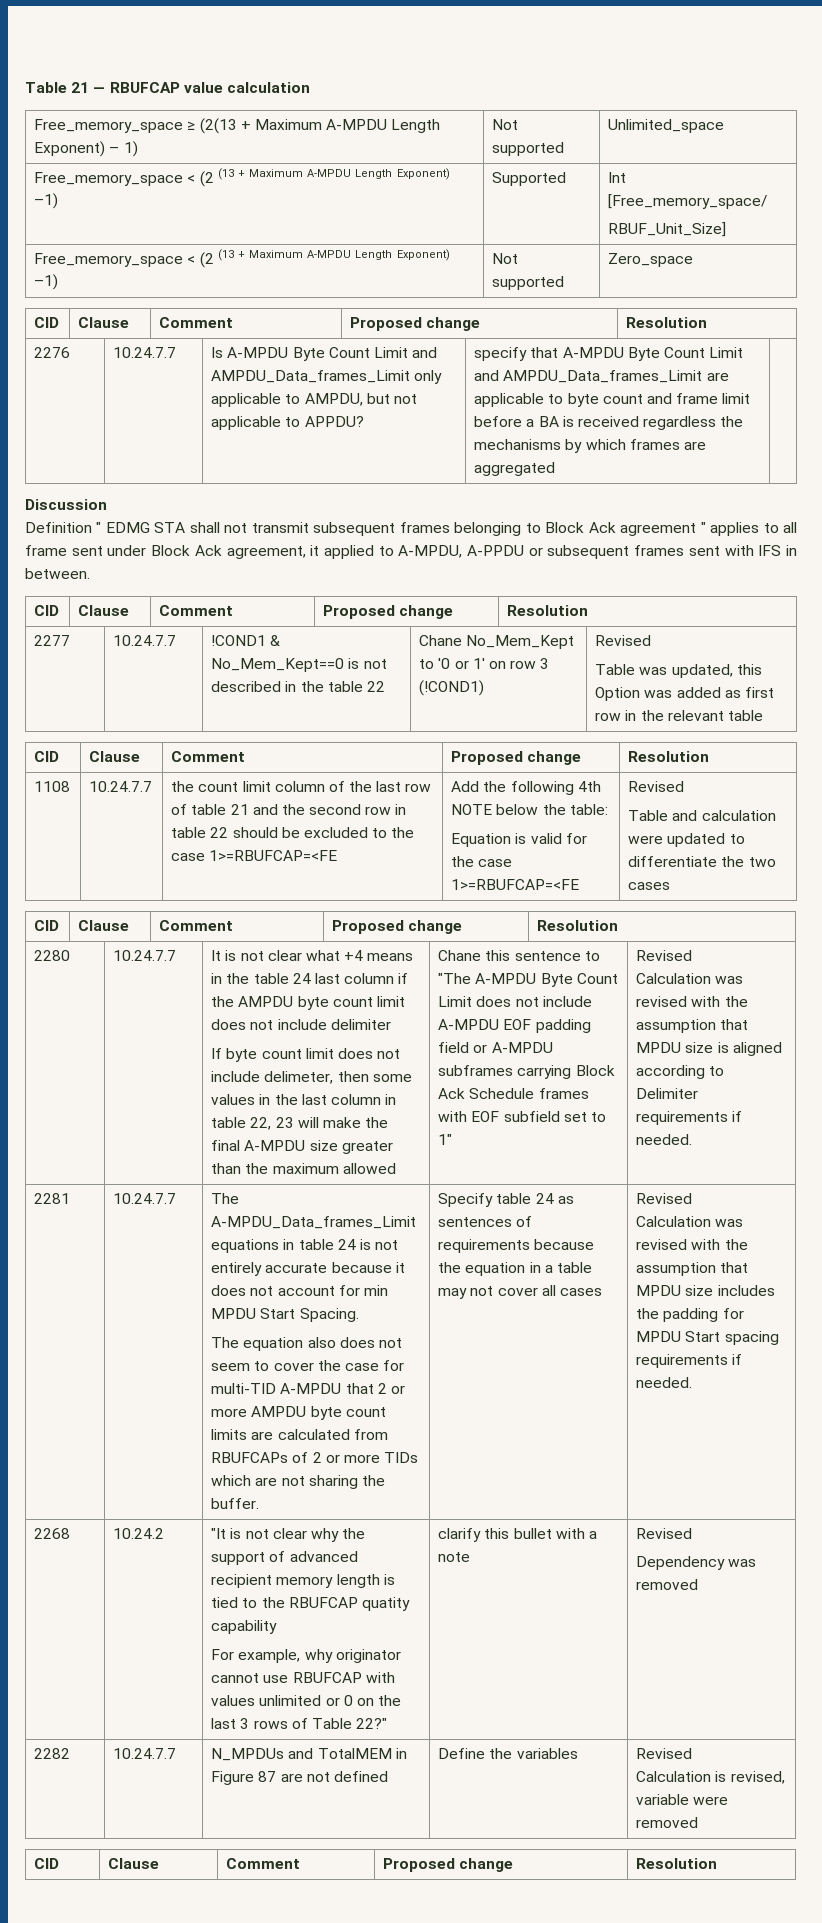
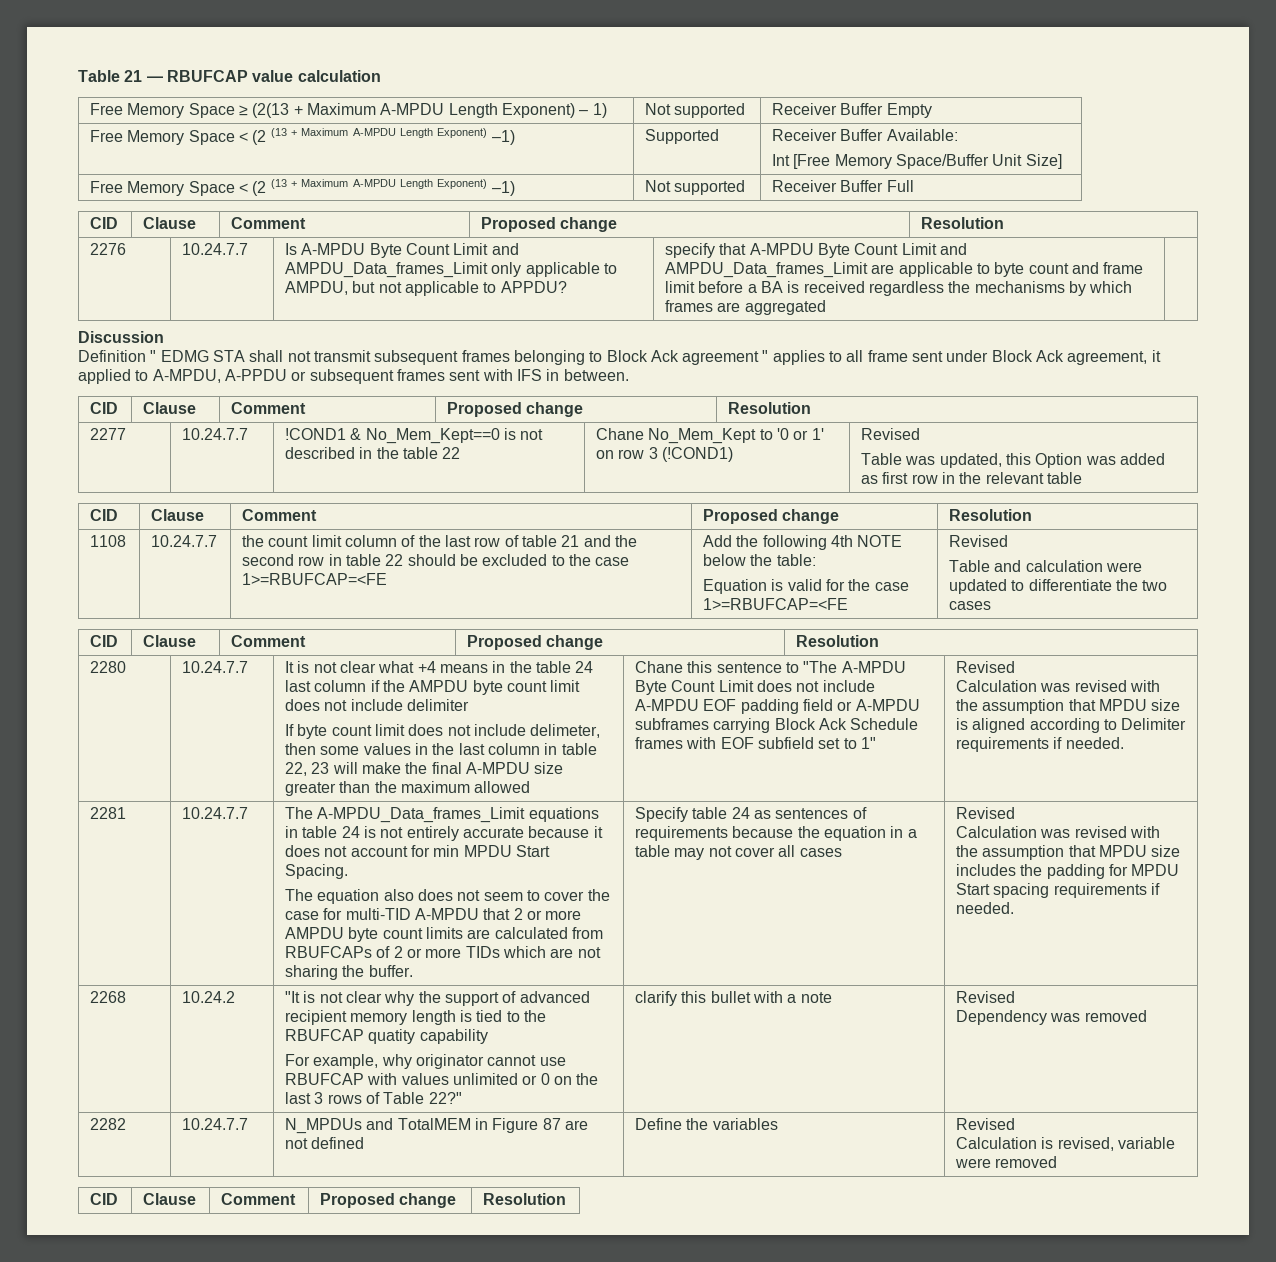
- Free_memory_space ≥ (2(13 + Maximum A-MPDU Length Exponent) – 1) | Not supported | Unlimited_space
- Free_memory_space < (2 (13 + Maximum A-MPDU Length Exponent) –1) | Supported | Int [Free_memory_space/
- RBUF_Unit_Size]
- Free_memory_space < (2 (13 + Maximum A-MPDU Length Exponent) –1) | Not supported | Zero_space
+ Free Memory Space ≥ (2(13 + Maximum A-MPDU Length Exponent) – 1) | Not supported | Receiver Buffer Empty
+ Free Memory Space < (2 (13 + Maximum A-MPDU Length Exponent) –1) | Supported | Receiver Buffer Available:
+ Int [Free Memory Space/Buffer Unit Size]
+ Free Memory Space < (2 (13 + Maximum A-MPDU Length Exponent) –1) | Not supported | Receiver Buffer Full

